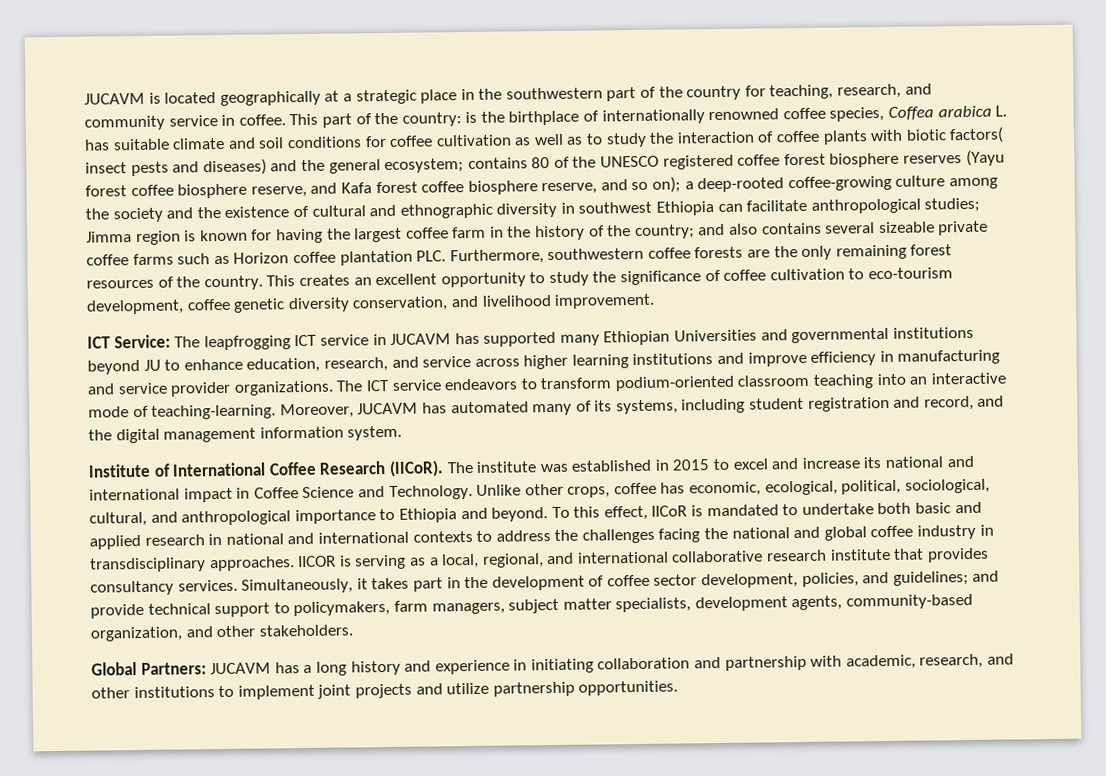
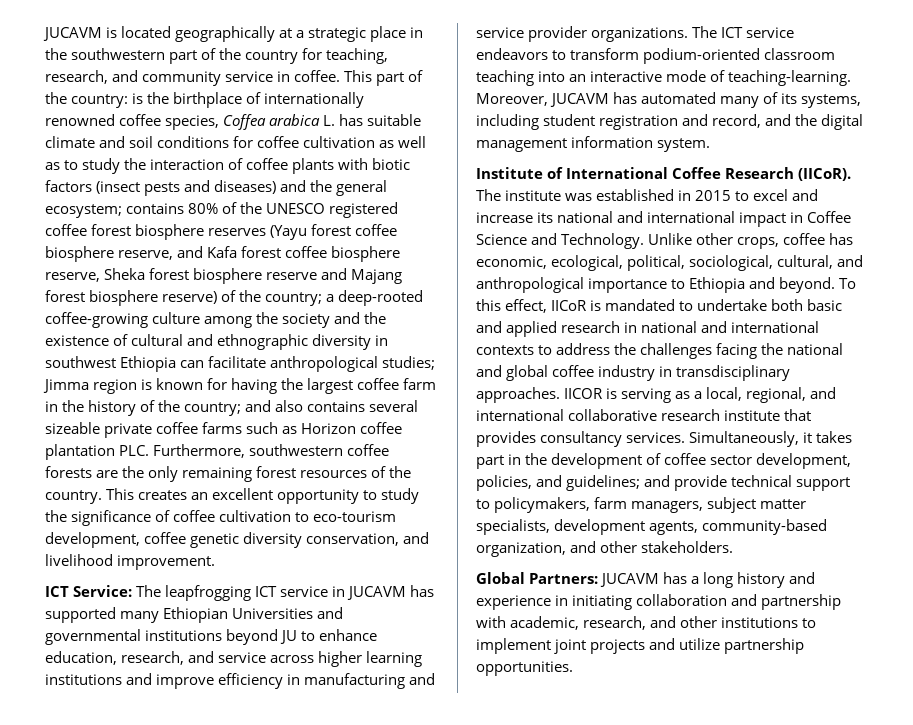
- is the birthplace of internationally renowned coffee species, Coffea arabica L. has suitable climate and soil conditions for coffee cultivation as well as to study the interaction of coffee plants with biotic factors( insect pests and diseases) and the general ecosystem;
+ is the birthplace of internationally renowned coffee species, Coffea arabica L. has suitable climate and soil conditions for coffee cultivation as well as to study the interaction of coffee plants with biotic factors (insect pests and diseases) and the general ecosystem;
- contains 80 of the UNESCO registered coffee forest biosphere reserves (Yayu forest coffee biosphere reserve, and Kafa forest coffee biosphere reserve, and so on);
+ contains 80% of the UNESCO registered coffee forest biosphere reserves (Yayu forest coffee biosphere reserve, and Kafa forest coffee biosphere reserve, Sheka forest biosphere reserve and Majang forest biosphere reserve) of the country;

